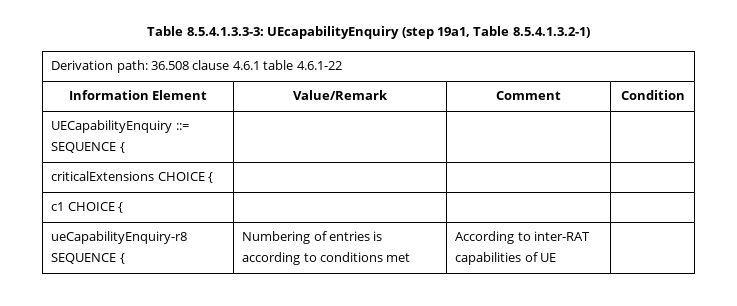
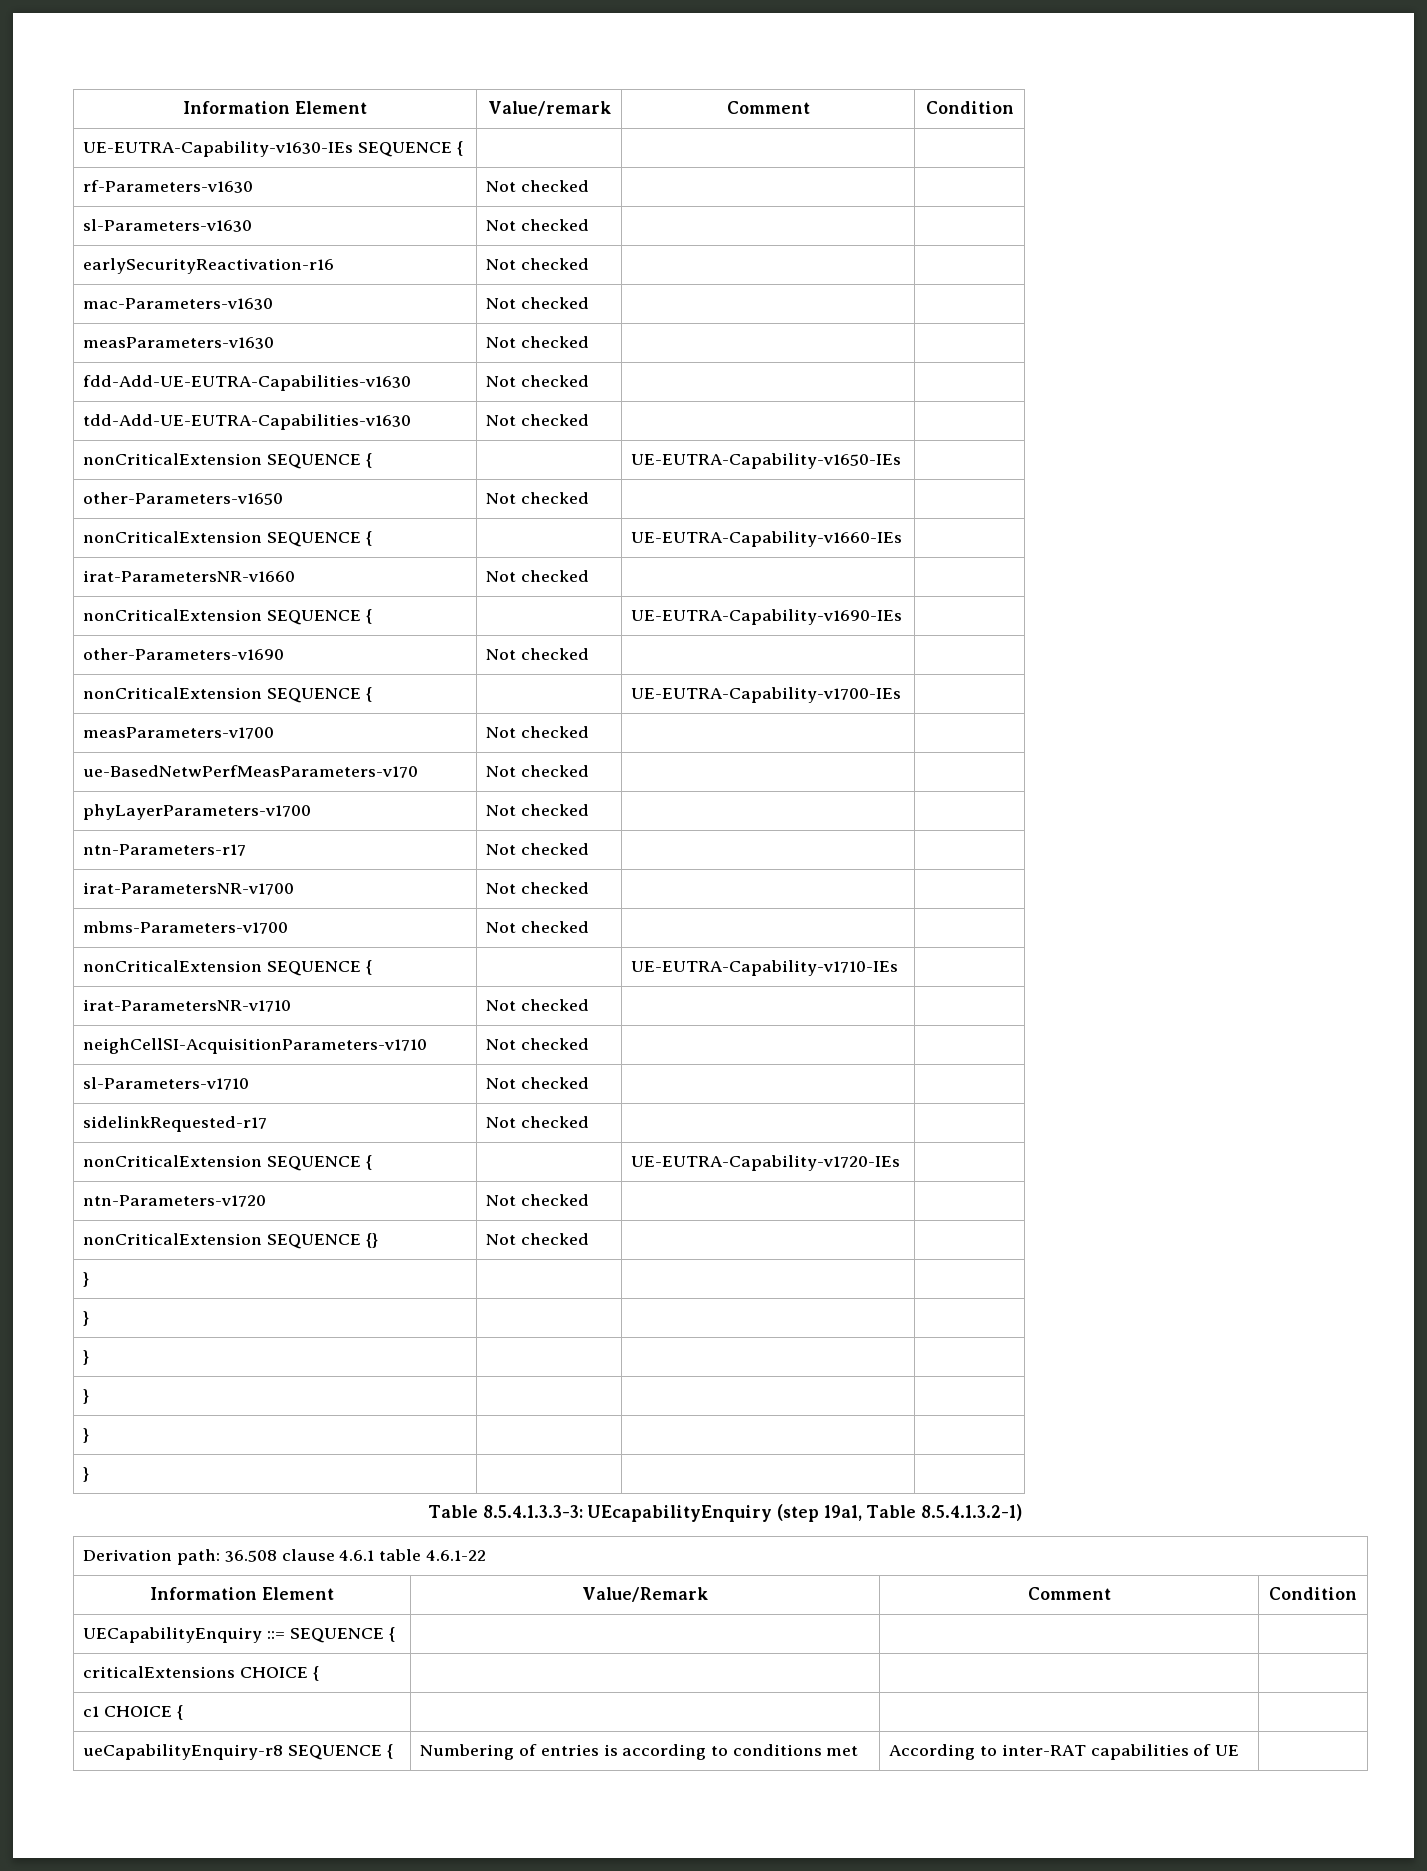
+ Information Element | Value/remark | Comment | Condition
+ UE-EUTRA-Capability-v1630-IEs SEQUENCE { | | |
+ rf-Parameters-v1630 | Not checked | |
+ sl-Parameters-v1630 | Not checked | |
+ earlySecurityReactivation-r16 | Not checked | |
+ mac-Parameters-v1630 | Not checked | |
+ measParameters-v1630 | Not checked | |
+ fdd-Add-UE-EUTRA-Capabilities-v1630 | Not checked | |
+ tdd-Add-UE-EUTRA-Capabilities-v1630 | Not checked | |
+ nonCriticalExtension SEQUENCE { | | UE-EUTRA-Capability-v1650-IEs |
+ other-Parameters-v1650 | Not checked | |
+ nonCriticalExtension SEQUENCE { | | UE-EUTRA-Capability-v1660-IEs |
+ irat-ParametersNR-v1660 | Not checked | |
+ nonCriticalExtension SEQUENCE { | | UE-EUTRA-Capability-v1690-IEs |
+ other-Parameters-v1690 | Not checked | |
+ nonCriticalExtension SEQUENCE { | | UE-EUTRA-Capability-v1700-IEs |
+ measParameters-v1700 | Not checked | |
+ ue-BasedNetwPerfMeasParameters-v170 | Not checked | |
+ phyLayerParameters-v1700 | Not checked | |
+ ntn-Parameters-r17 | Not checked | |
+ irat-ParametersNR-v1700 | Not checked | |
+ mbms-Parameters-v1700 | Not checked | |
+ nonCriticalExtension SEQUENCE { | | UE-EUTRA-Capability-v1710-IEs |
+ irat-ParametersNR-v1710 | Not checked | |
+ neighCellSI-AcquisitionParameters-v1710 | Not checked | |
+ sl-Parameters-v1710 | Not checked | |
+ sidelinkRequested-r17 | Not checked | |
+ nonCriticalExtension SEQUENCE { | | UE-EUTRA-Capability-v1720-IEs |
+ ntn-Parameters-v1720 | Not checked | |
+ nonCriticalExtension SEQUENCE {} | Not checked | |
+ } | | |
+ } | | |
+ } | | |
+ } | | |
+ } | | |
+ } | | |

